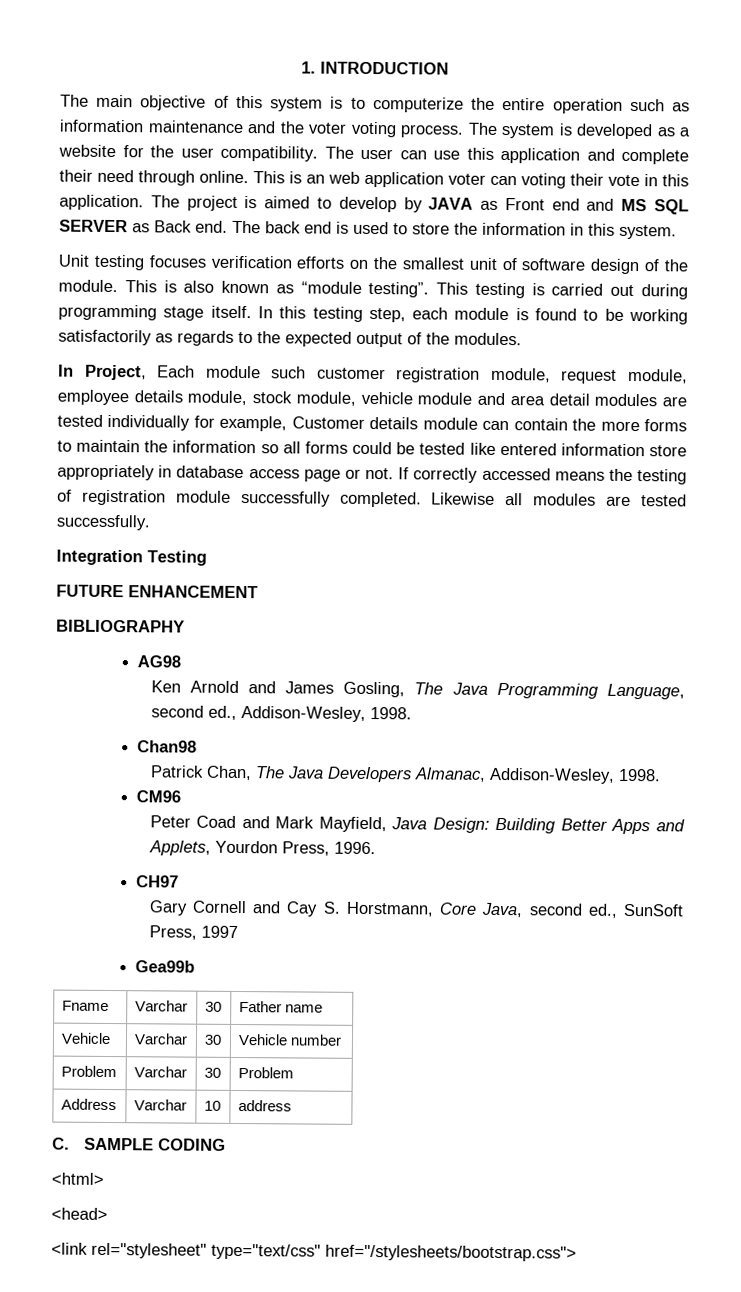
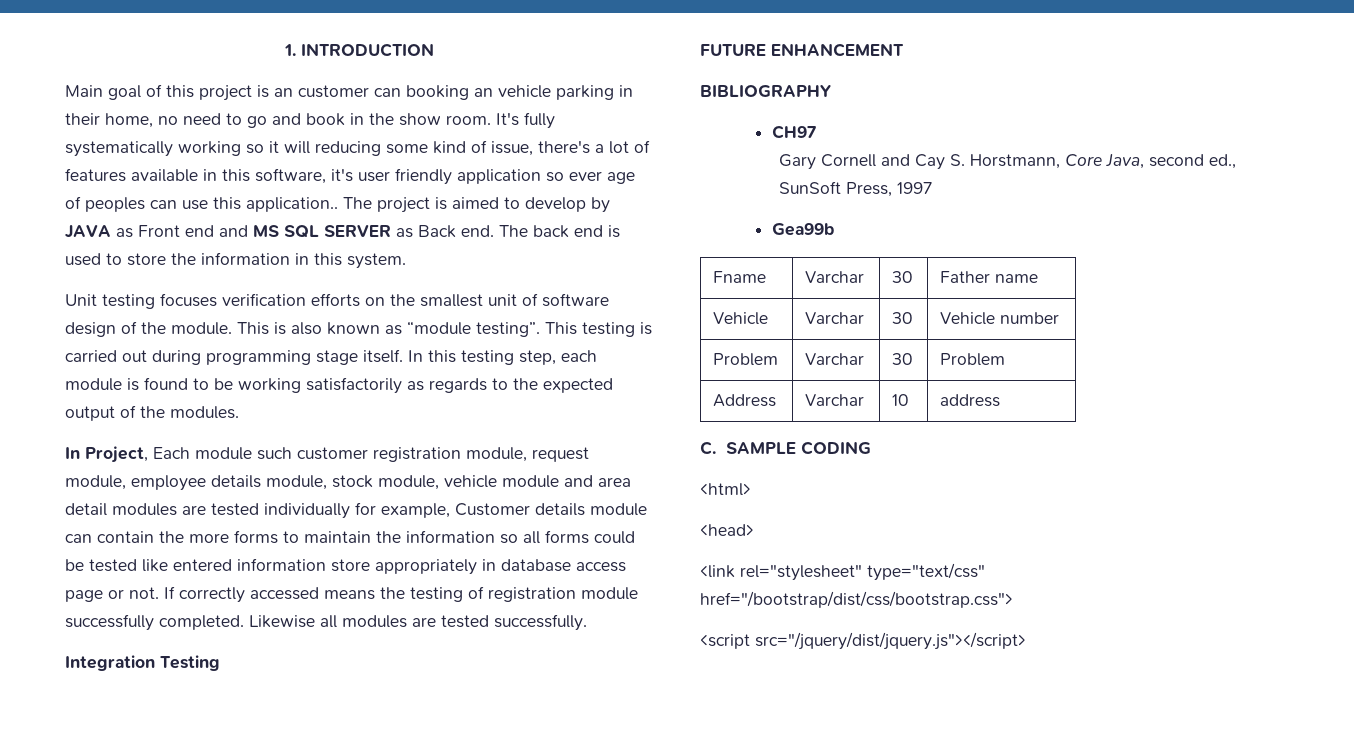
- The main objective of this system is to computerize the entire operation such as information maintenance and the voter voting process. The system is developed as a website for the user compatibility. The user can use this application and complete their need through online. This is an web application voter can voting their vote in this application.
+ Main goal of this project is an customer can booking an vehicle parking in their home, no need to go and book in the show room. It's fully systematically working so it will reducing some kind of issue, there's a lot of features available in this software, it's user friendly application so ever age of peoples can use this application..
- AG98
- Ken Arnold and James Gosling, The Java Programming Language, second ed., Addison-Wesley, 1998.
- Chan98
- Patrick Chan, The Java Developers Almanac, Addison-Wesley, 1998.
- CM96
- Peter Coad and Mark Mayfield, Java Design: Building Better Apps and Applets, Yourdon Press, 1996.
- <link rel="stylesheet" type="text/css" href="/stylesheets/bootstrap.css">
+ <link rel="stylesheet" type="text/css" href="/bootstrap/dist/css/bootstrap.css">
+ <script src="/jquery/dist/jquery.js"></script>

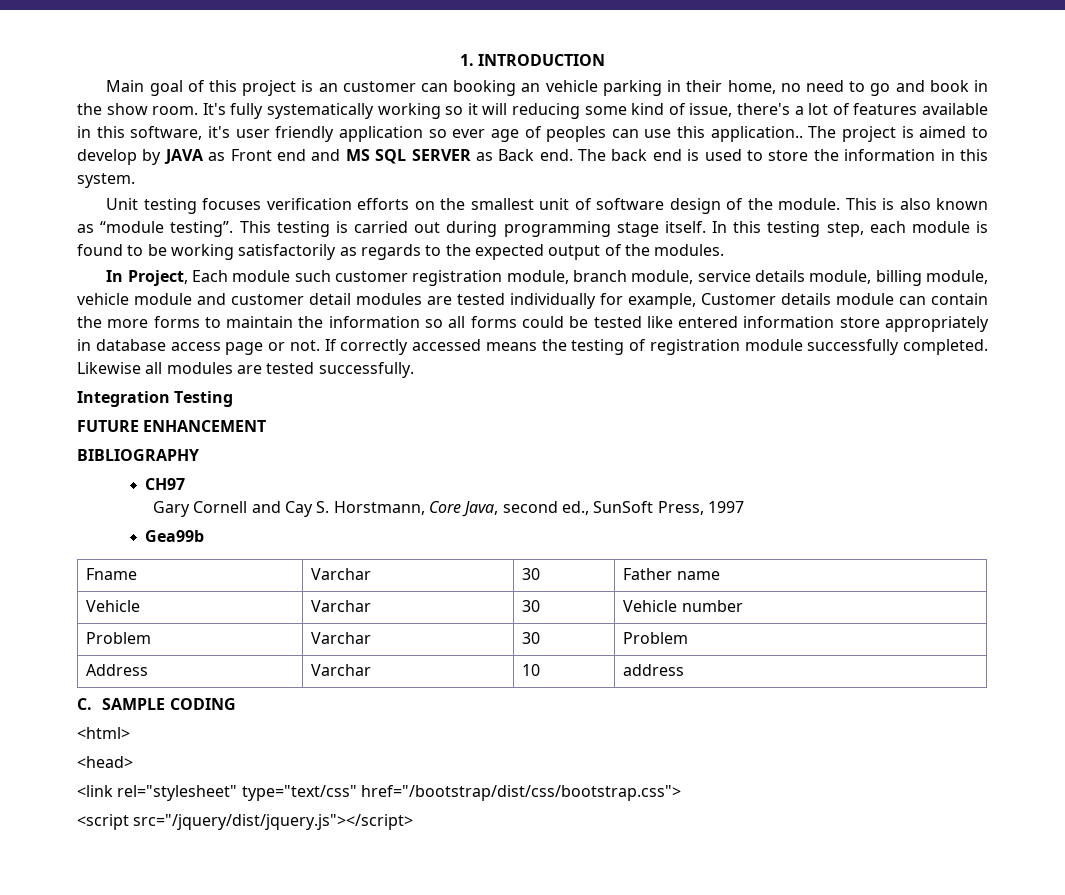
- In Project, Each module such customer registration module, request module, employee details module, stock module, vehicle module and area detail modules are tested individually for example, Customer details module can contain the more forms to maintain the information so all forms could be tested like entered information store appropriately in database access page or not.
+ In Project, Each module such customer registration module, branch module, service details module, billing module, vehicle module and customer detail modules are tested individually for example, Customer details module can contain the more forms to maintain the information so all forms could be tested like entered information store appropriately in database access page or not.

